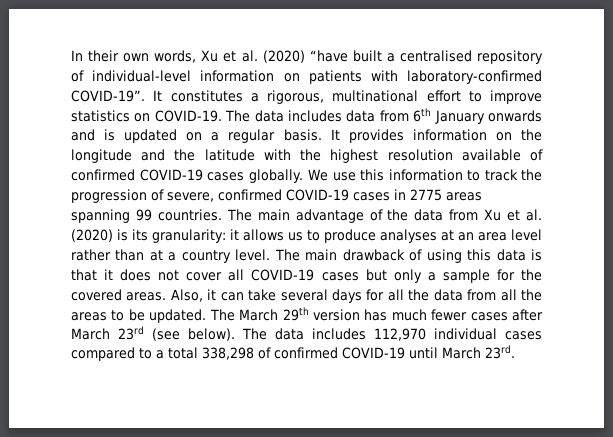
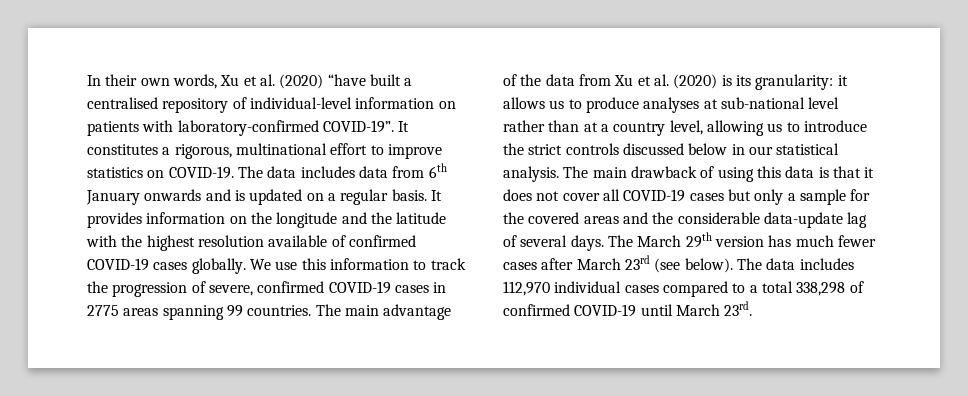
- The main advantage of the data from Xu et al. (2020) is its granularity: it allows us to produce analyses at an area level rather than at a country level.
+ The main advantage of the data from Xu et al. (2020) is its granularity: it allows us to produce analyses at sub-national level rather than at a country level, allowing us to introduce the strict controls discussed below in our statistical analysis.
- The main drawback of using this data is that it does not cover all COVID-19 cases but only a sample for the covered areas. Also, it can take several days for all the data from all the areas to be updated.
+ The main drawback of using this data is that it does not cover all COVID-19 cases but only a sample for the covered areas and the considerable data-update lag of several days.

